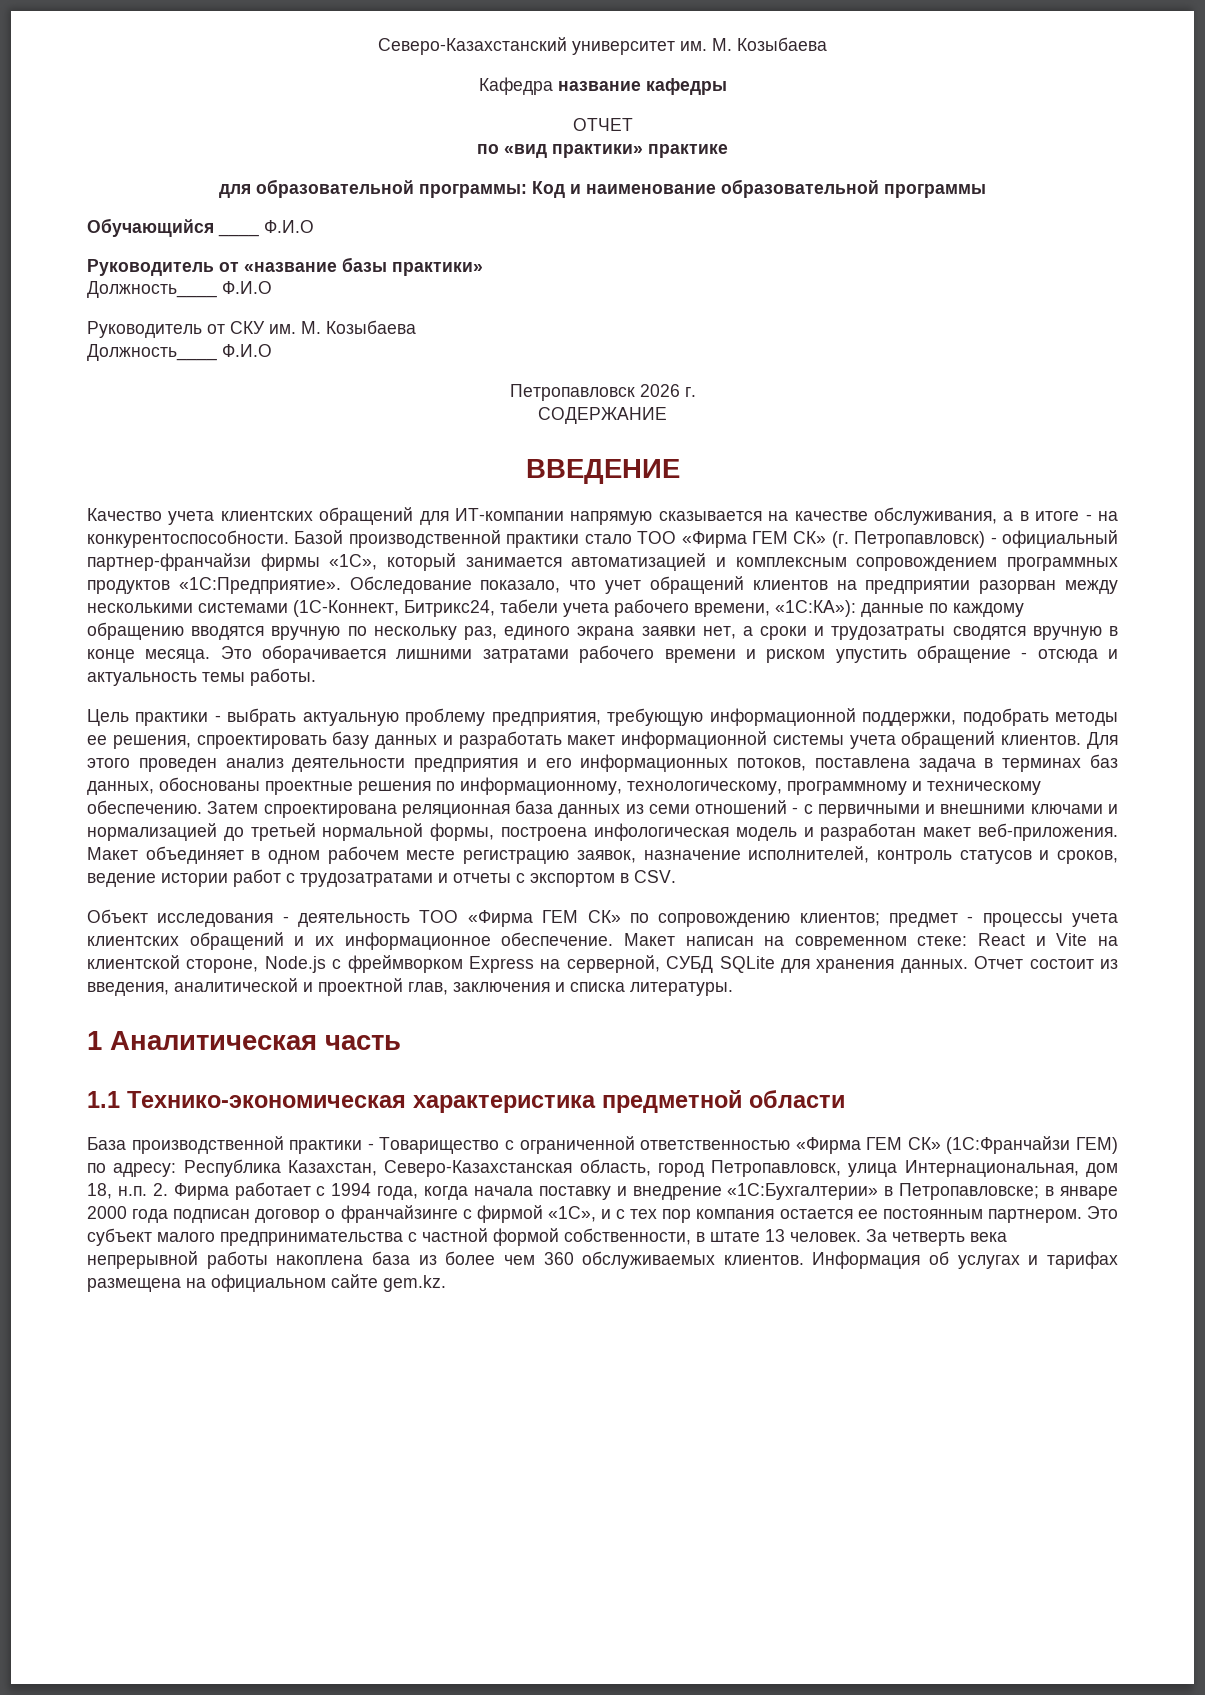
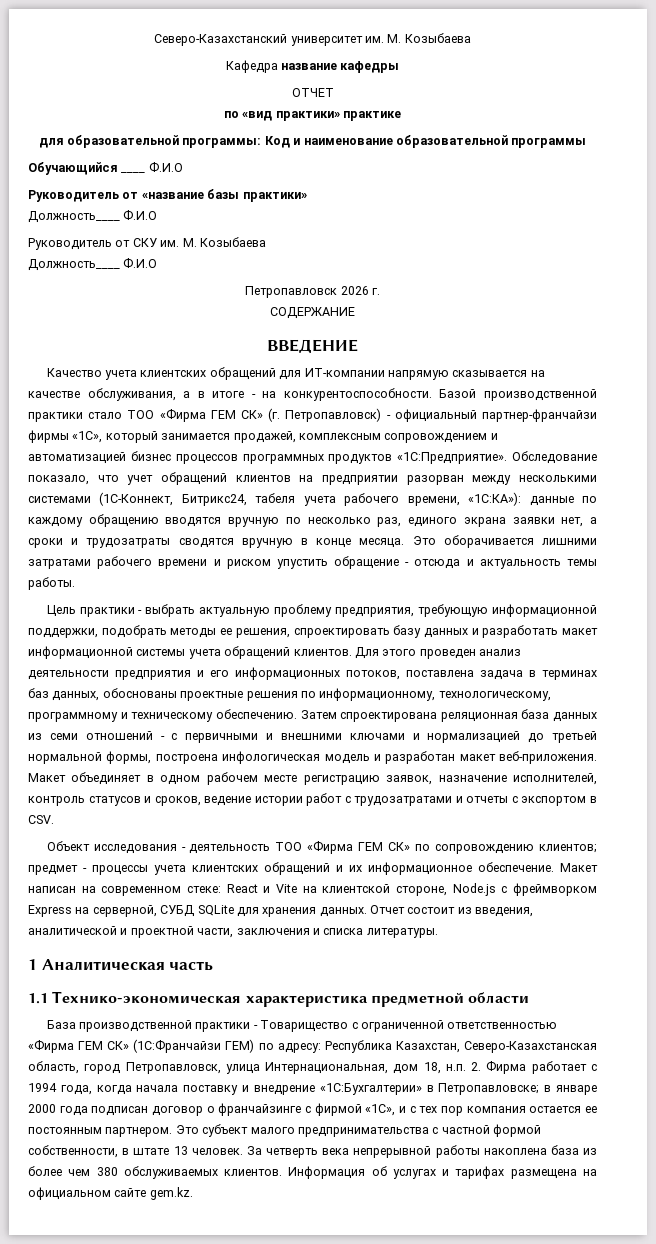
- Базой производственной практики стало ТОО «Фирма ГЕМ СК» (г. Петропавловск) - официальный партнер-франчайзи фирмы «1С», который занимается автоматизацией и комплексным сопровождением программных продуктов «1С:Предприятие».
+ Базой производственной практики стало ТОО «Фирма ГЕМ СК» (г. Петропавловск) - официальный партнер-франчайзи фирмы «1С», который занимается продажей, комплексным сопровождением и автоматизацией бизнес процессов программных продуктов «1С:Предприятие».
- Обследование показало, что учет обращений клиентов на предприятии разорван между несколькими системами (1С-Коннект, Битрикс24, табели учета рабочего времени, «1С:КА»): данные по каждому обращению вводятся вручную по нескольку раз, единого экрана заявки нет, а сроки и трудозатраты сводятся вручную в конце месяца.
+ Обследование показало, что учет обращений клиентов на предприятии разорван между несколькими системами (1С-Коннект, Битрикс24, табеля учета рабочего времени, «1С:КА»): данные по каждому обращению вводятся вручную по несколько раз, единого экрана заявки нет, а сроки и трудозатраты сводятся вручную в конце месяца.
- Отчет состоит из введения, аналитической и проектной глав, заключения и списка литературы.
+ Отчет состоит из введения, аналитической и проектной части, заключения и списка литературы.
- За четверть века непрерывной работы накоплена база из более чем 360 обслуживаемых клиентов.
+ За четверть века непрерывной работы накоплена база из более чем 380 обслуживаемых клиентов.

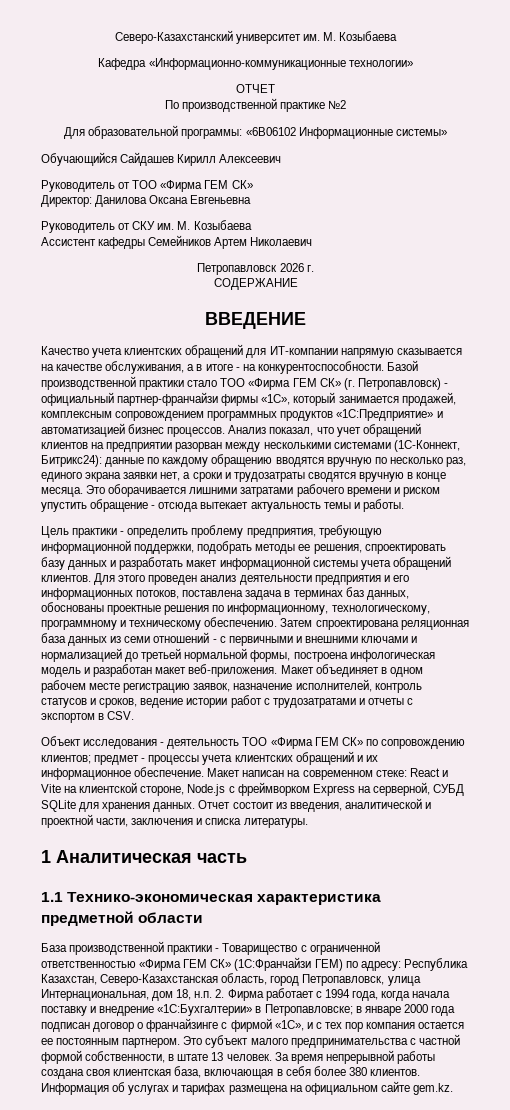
- Кафедра название кафедры
+ Кафедра «Информационно-коммуникационные технологии»
- по «вид практики» практике
- для образовательной программы: Код и наименование образовательной программы
- Обучающийся ____ Ф.И.О
- Руководитель от «название базы практики»
- Должность____ Ф.И.О
+ По производственной практике №2
+ Для образовательной программы: «6B06102 Информационные системы»
+ Обучающийся Сайдашев Кирилл Алексеевич
+ Руководитель от ТОО «Фирма ГЕМ СК»
+ Директор: Данилова Оксана Евгеньевна
  Руководитель от СКУ им. М. Козыбаева
- Должность____ Ф.И.О
+ Ассистент кафедры Семейников Артем Николаевич
- Базой производственной практики стало ТОО «Фирма ГЕМ СК» (г. Петропавловск) - официальный партнер-франчайзи фирмы «1С», который занимается продажей, комплексным сопровождением и автоматизацией бизнес процессов программных продуктов «1С:Предприятие». Обследование показало, что учет обращений клиентов на предприятии разорван между несколькими системами (1С-Коннект, Битрикс24, табеля учета рабочего времени, «1С:КА»): данные по каждому обращению вводятся вручную по несколько раз, единого экрана заявки нет, а сроки и трудозатраты сводятся вручную в конце месяца.
+ Базой производственной практики стало ТОО «Фирма ГЕМ СК» (г. Петропавловск) - официальный партнер-франчайзи фирмы «1С», который занимается продажей, комплексным сопровождением программных продуктов «1С:Предприятие» и автоматизацией бизнес процессов. Анализ показал, что учет обращений клиентов на предприятии разорван между несколькими системами (1С-Коннект, Битрикс24): данные по каждому обращению вводятся вручную по несколько раз, единого экрана заявки нет, а сроки и трудозатраты сводятся вручную в конце месяца.
- Это оборачивается лишними затратами рабочего времени и риском упустить обращение - отсюда и актуальность темы работы.
+ Это оборачивается лишними затратами рабочего времени и риском упустить обращение - отсюда вытекает актуальность темы и работы.
- Цель практики - выбрать актуальную проблему предприятия, требующую информационной поддержки, подобрать методы ее решения, спроектировать базу данных и разработать макет информационной системы учета обращений клиентов.
+ Цель практики - определить проблему предприятия, требующую информационной поддержки, подобрать методы ее решения, спроектировать базу данных и разработать макет информационной системы учета обращений клиентов.
- За четверть века непрерывной работы накоплена база из более чем 380 обслуживаемых клиентов.
+ За время непрерывной работы создана своя клиентская база, включающая в себя более 380 клиентов.

